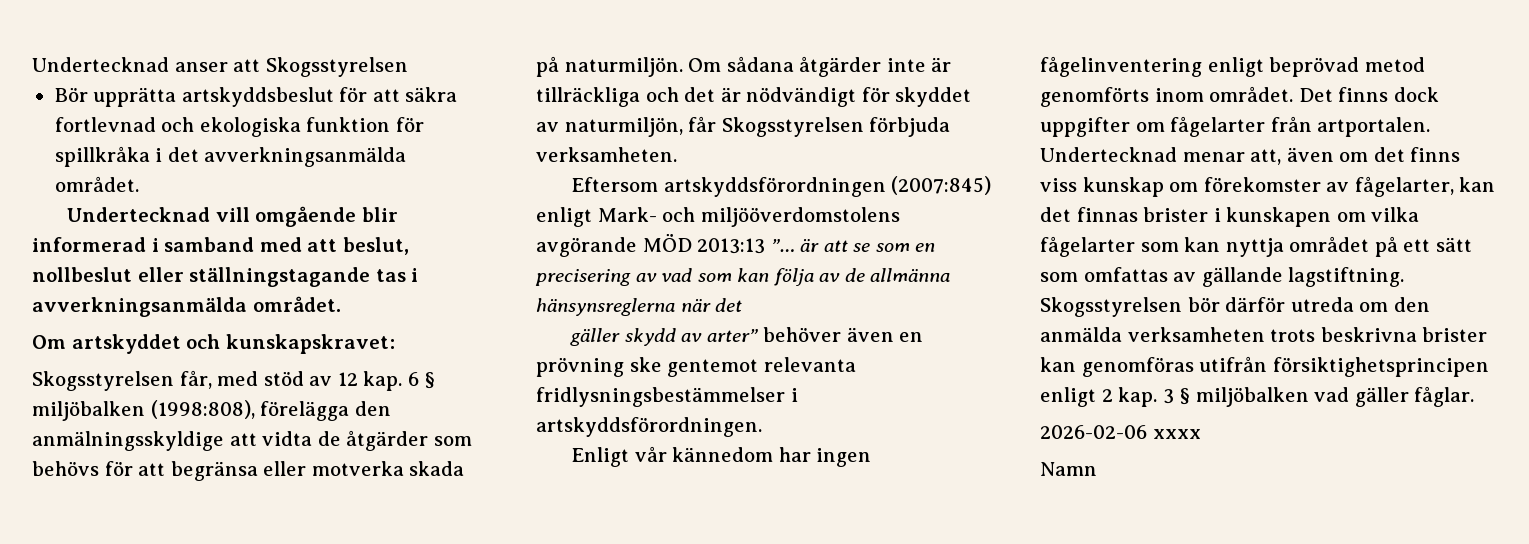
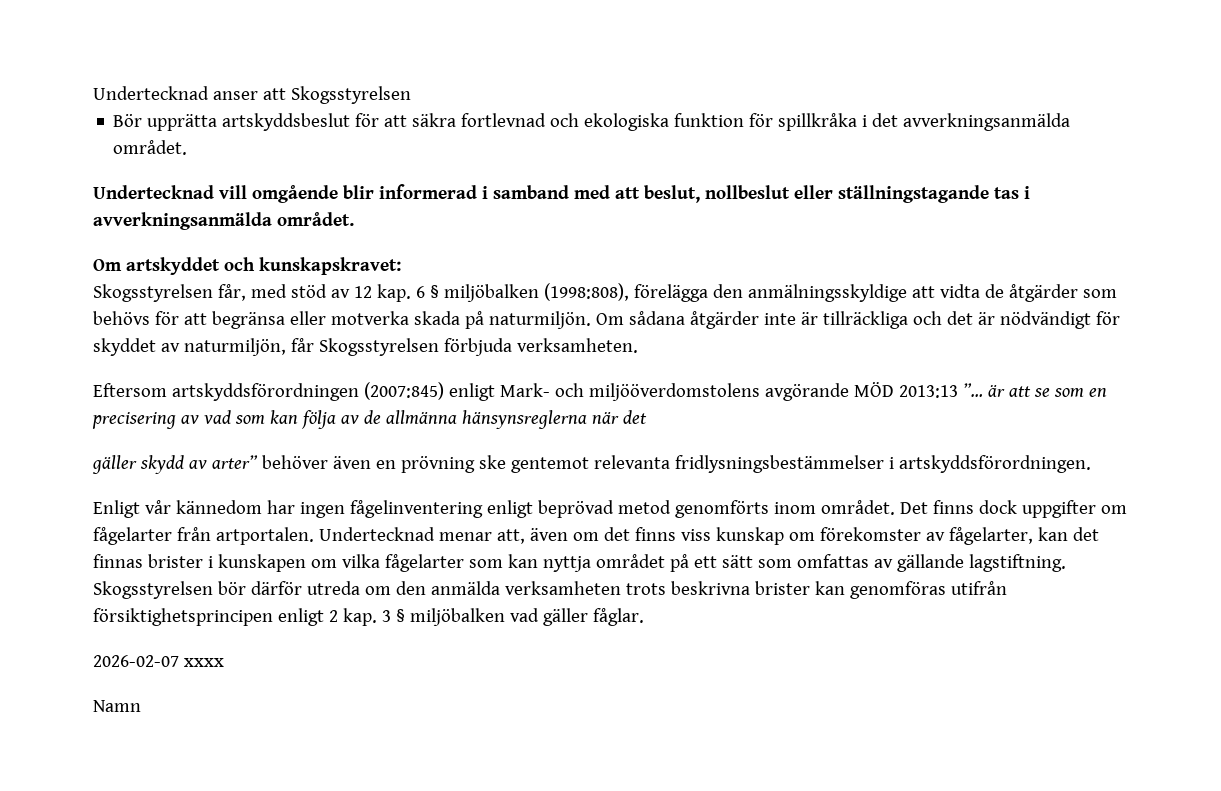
- 2026-02-06 xxxx
+ 2026-02-07 xxxx

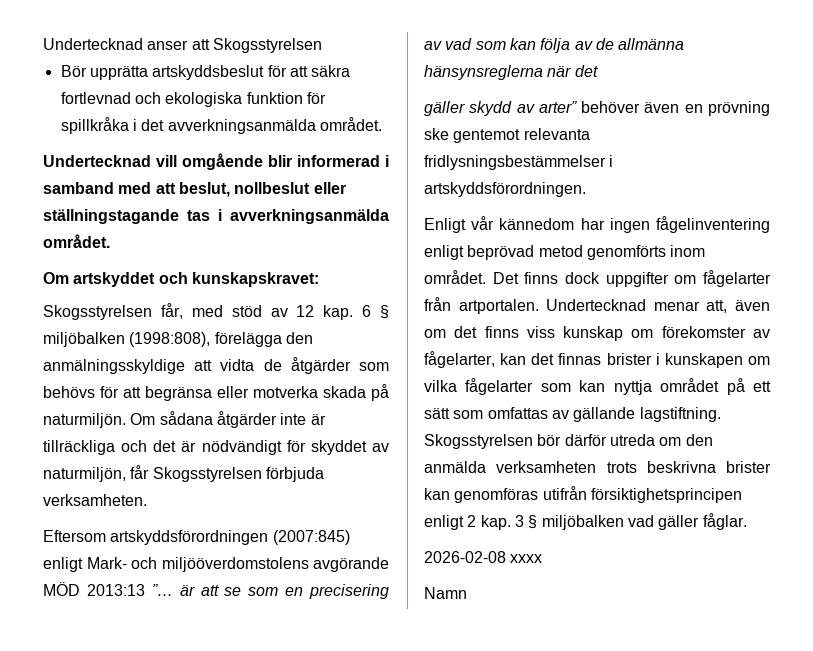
- 2026-02-07 xxxx
+ 2026-02-08 xxxx

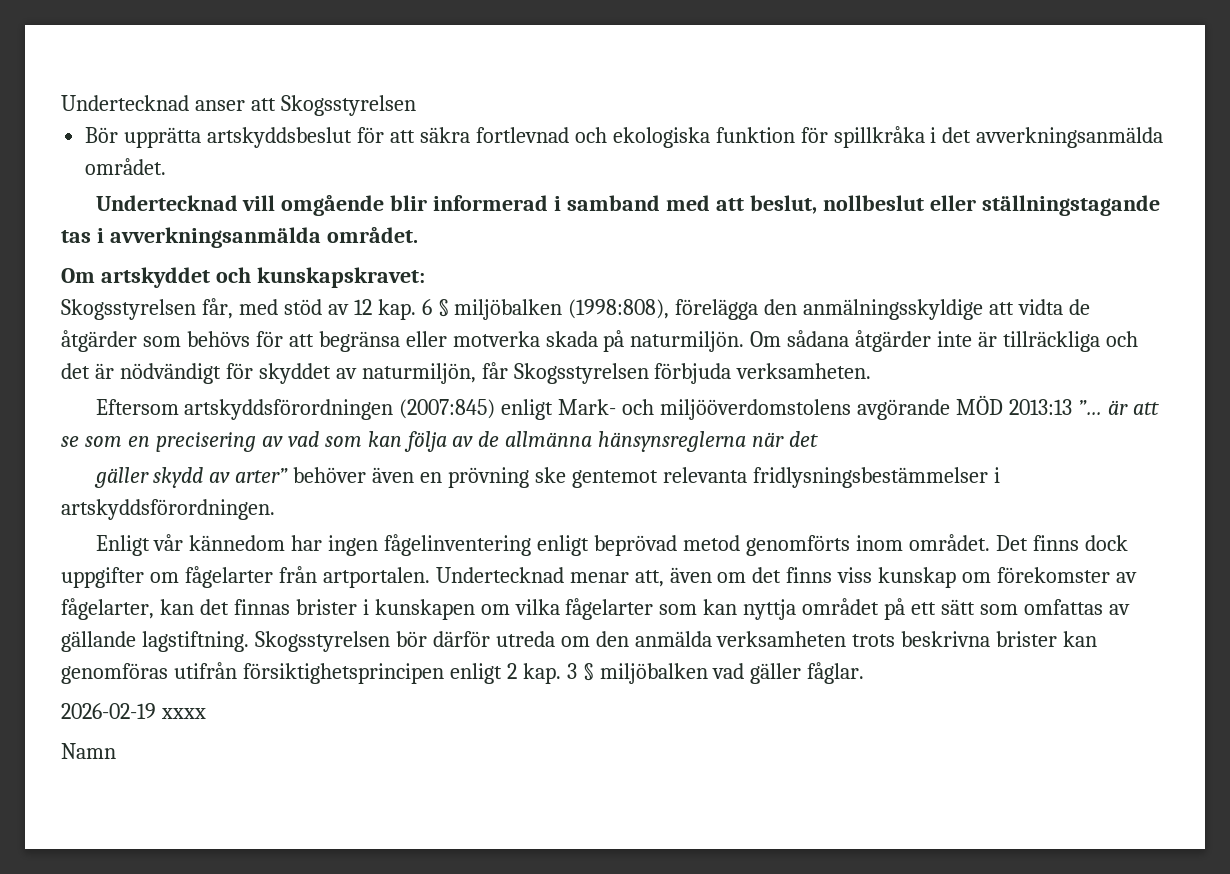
- 2026-02-08 xxxx
+ 2026-02-19 xxxx

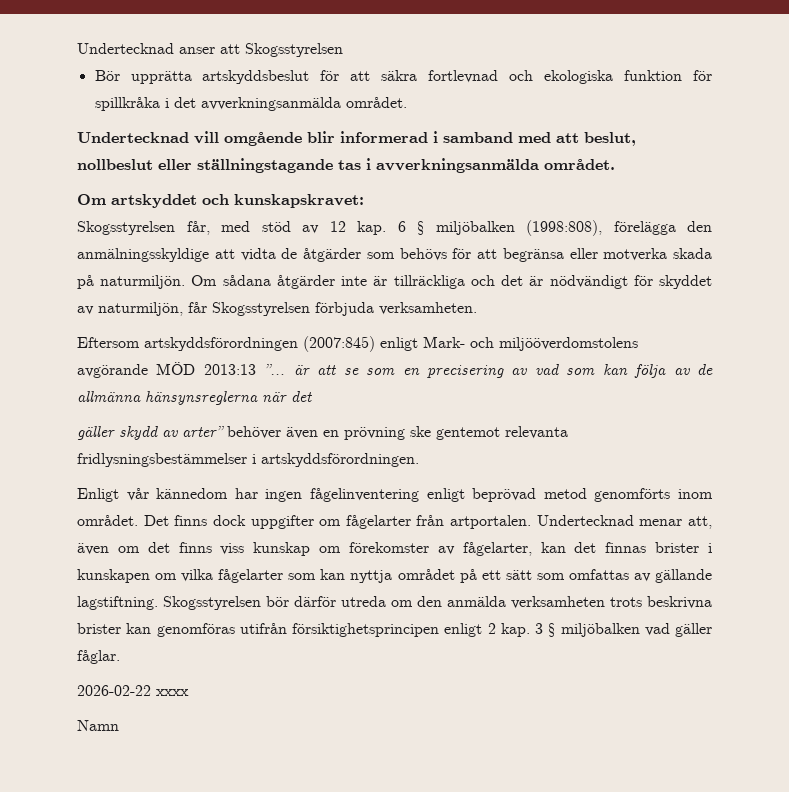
- 2026-02-19 xxxx
+ 2026-02-22 xxxx

